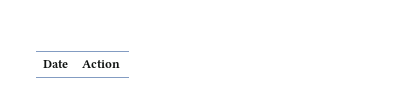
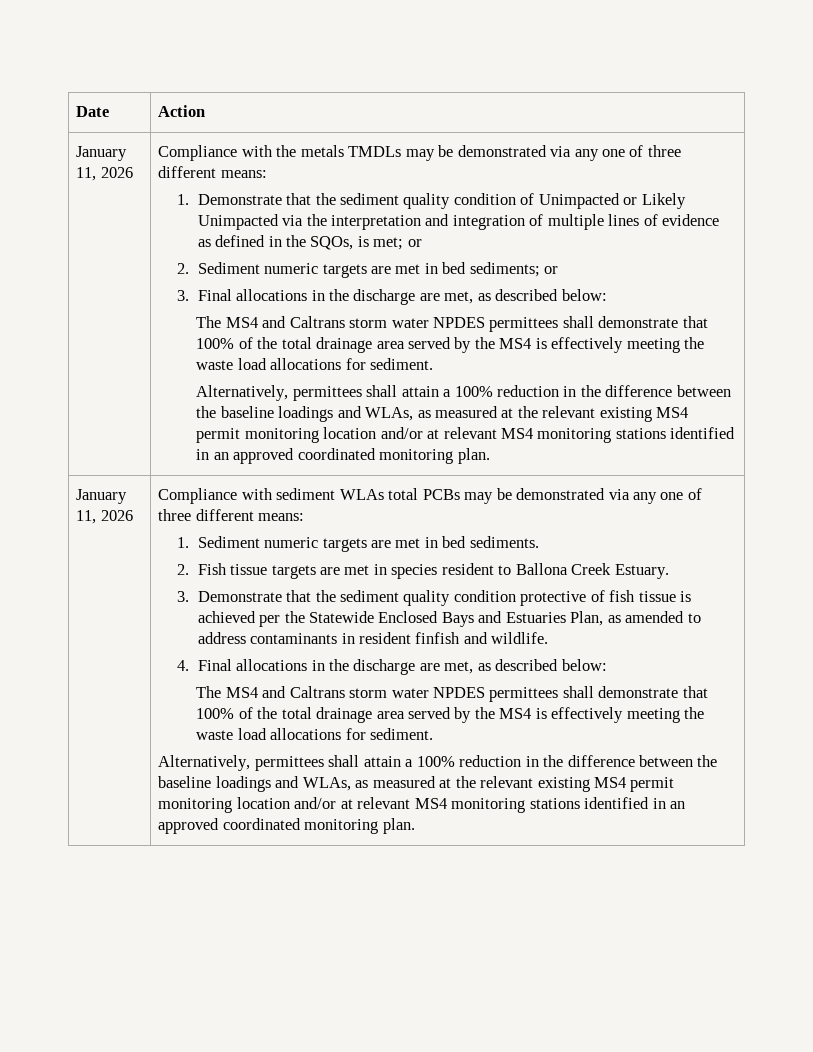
+ January 11, 2026 | Compliance with the metals TMDLs may be demonstrated via any one of three different means:
+ 1. Demonstrate that the sediment quality condition of Unimpacted or Likely Unimpacted via the interpretation and integration of multiple lines of evidence as defined in the SQOs, is met; or
+ 2. Sediment numeric targets are met in bed sediments; or
+ 3. Final allocations in the discharge are met, as described below:
+ The MS4 and Caltrans storm water NPDES permittees shall demonstrate that 100% of the total drainage area served by the MS4 is effectively meeting the waste load allocations for sediment.
+ Alternatively, permittees shall attain a 100% reduction in the difference between the baseline loadings and WLAs, as measured at the relevant existing MS4 permit monitoring location and/or at relevant MS4 monitoring stations identified in an approved coordinated monitoring plan.
+ January 11, 2026 | Compliance with sediment WLAs total PCBs may be demonstrated via any one of three different means:
+ 1. Sediment numeric targets are met in bed sediments.
+ 2. Fish tissue targets are met in species resident to Ballona Creek Estuary.
+ 3. Demonstrate that the sediment quality condition protective of fish tissue is achieved per the Statewide Enclosed Bays and Estuaries Plan, as amended to address contaminants in resident finfish and wildlife.
+ 4. Final allocations in the discharge are met, as described below:
+ The MS4 and Caltrans storm water NPDES permittees shall demonstrate that 100% of the total drainage area served by the MS4 is effectively meeting the waste load allocations for sediment.
+ Alternatively, permittees shall attain a 100% reduction in the difference between the baseline loadings and WLAs, as measured at the relevant existing MS4 permit monitoring location and/or at relevant MS4 monitoring stations identified in an approved coordinated monitoring plan.

